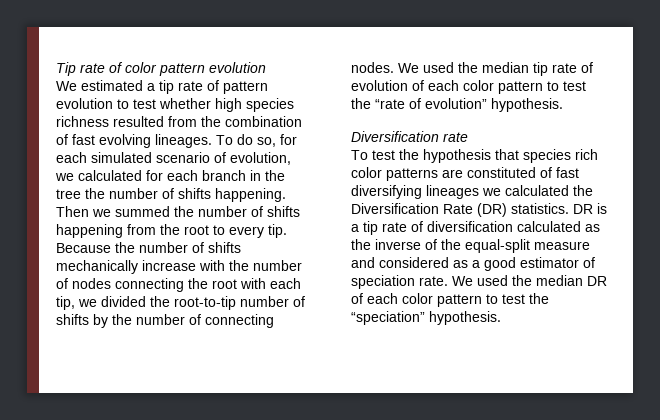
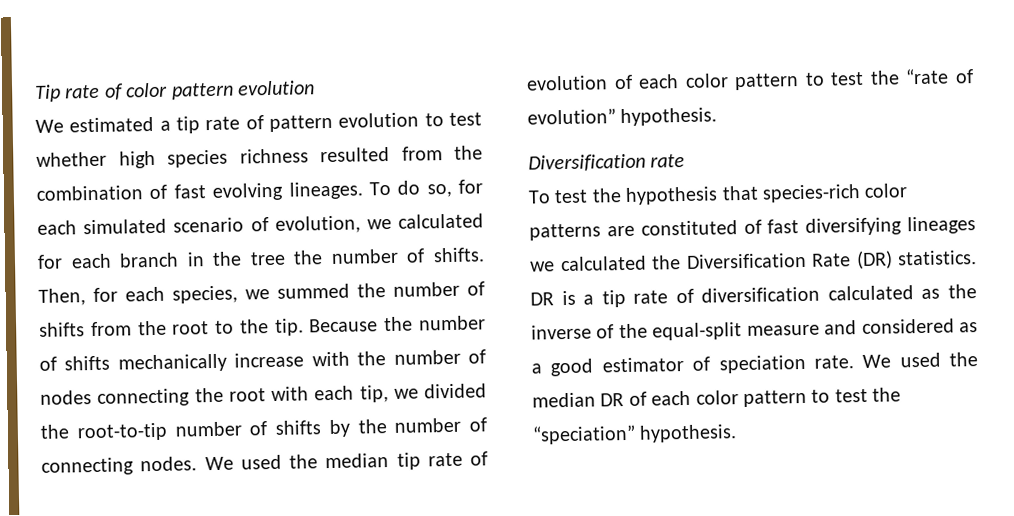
- To do so, for each simulated scenario of evolution, we calculated for each branch in the tree the number of shifts happening. Then we summed the number of shifts happening from the root to every tip.
+ To do so, for each simulated scenario of evolution, we calculated for each branch in the tree the number of shifts. Then, for each species, we summed the number of shifts from the root to the tip.
- To test the hypothesis that species rich color patterns are constituted of fast diversifying lineages we calculated the Diversification Rate (DR) statistics.
+ To test the hypothesis that species-rich color patterns are constituted of fast diversifying lineages we calculated the Diversification Rate (DR) statistics.

